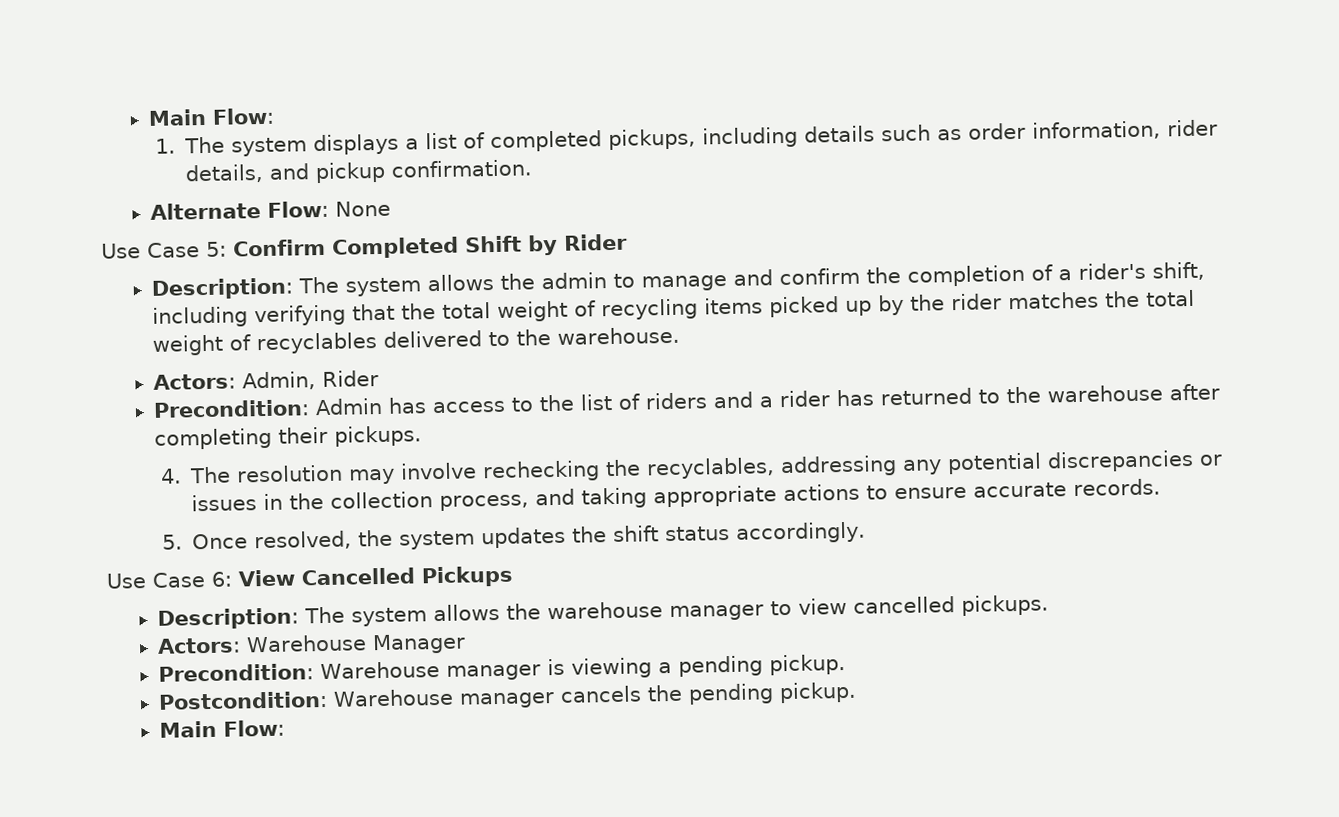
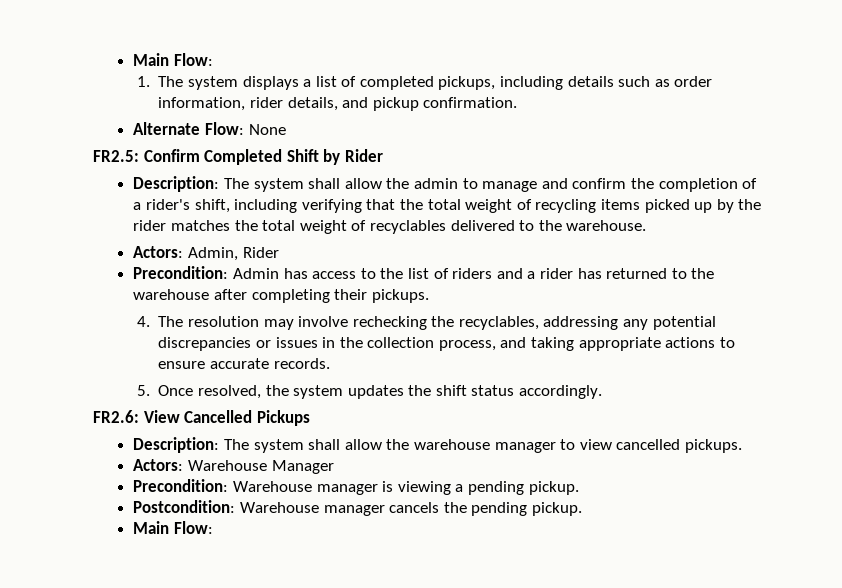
- Use Case 5: Confirm Completed Shift by Rider
+ FR2.5: Confirm Completed Shift by Rider
- Description: The system allows the admin to manage and confirm the completion of a rider's shift, including verifying that the total weight of recycling items picked up by the rider matches the total weight of recyclables delivered to the warehouse.
+ Description: The system shall allow the admin to manage and confirm the completion of a rider's shift, including verifying that the total weight of recycling items picked up by the rider matches the total weight of recyclables delivered to the warehouse.
- Use Case 6: View Cancelled Pickups
+ FR2.6: View Cancelled Pickups
- Description: The system allows the warehouse manager to view cancelled pickups.
+ Description: The system shall allow the warehouse manager to view cancelled pickups.

